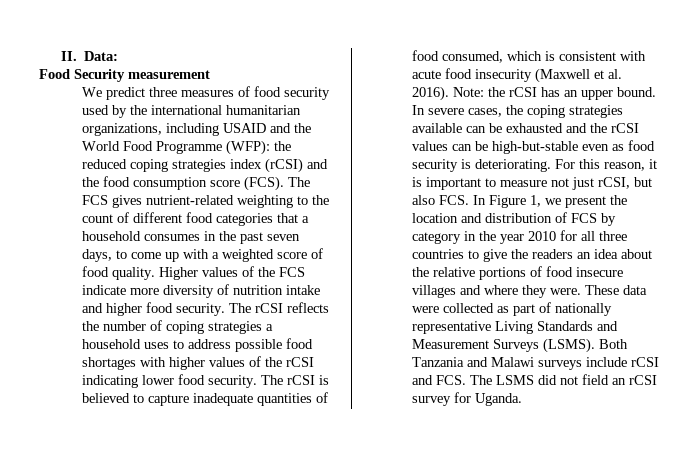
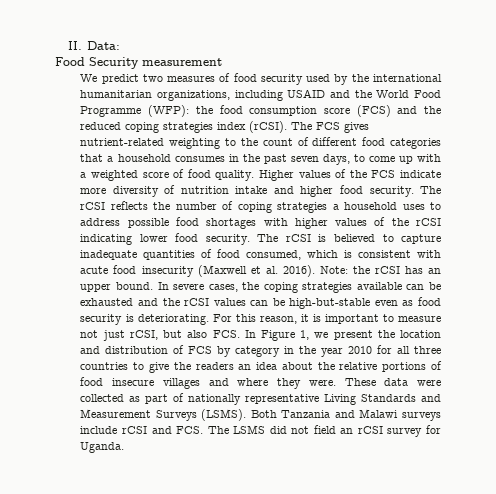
- We predict three measures of food security used by the international humanitarian organizations, including USAID and the World Food Programme (WFP): the reduced coping strategies index (rCSI) and the food consumption score (FCS).
+ We predict two measures of food security used by the international humanitarian organizations, including USAID and the World Food Programme (WFP): the food consumption score (FCS) and the reduced coping strategies index (rCSI).

